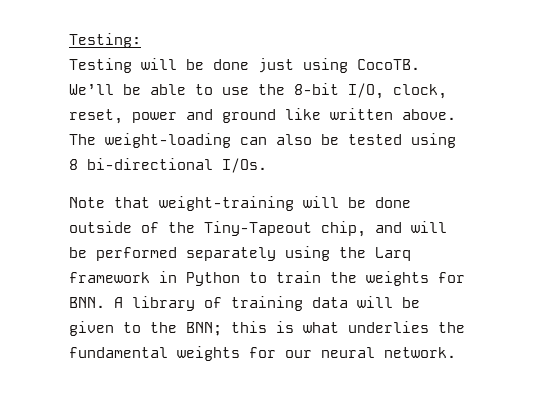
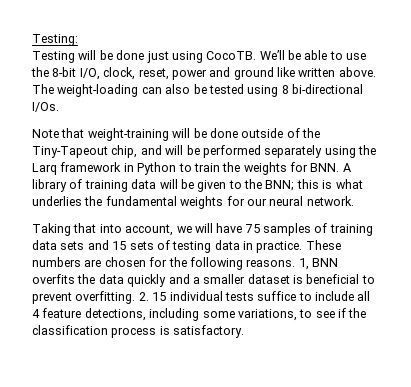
+ Taking that into account, we will have 75 samples of training data sets and 15 sets of testing data in practice. These numbers are chosen for the following reasons. 1, BNN overfits the data quickly and a smaller dataset is beneficial to prevent overfitting. 2. 15 individual tests suffice to include all 4 feature detections, including some variations, to see if the classification process is satisfactory.

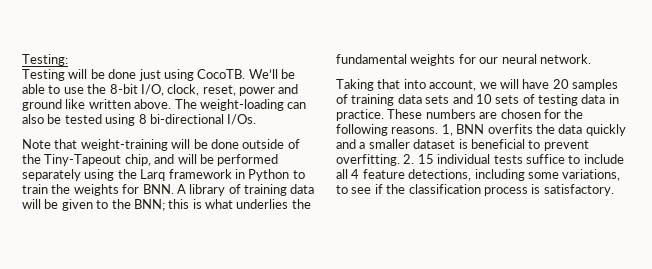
- Taking that into account, we will have 75 samples of training data sets and 15 sets of testing data in practice.
+ Taking that into account, we will have 20 samples of training data sets and 10 sets of testing data in practice.

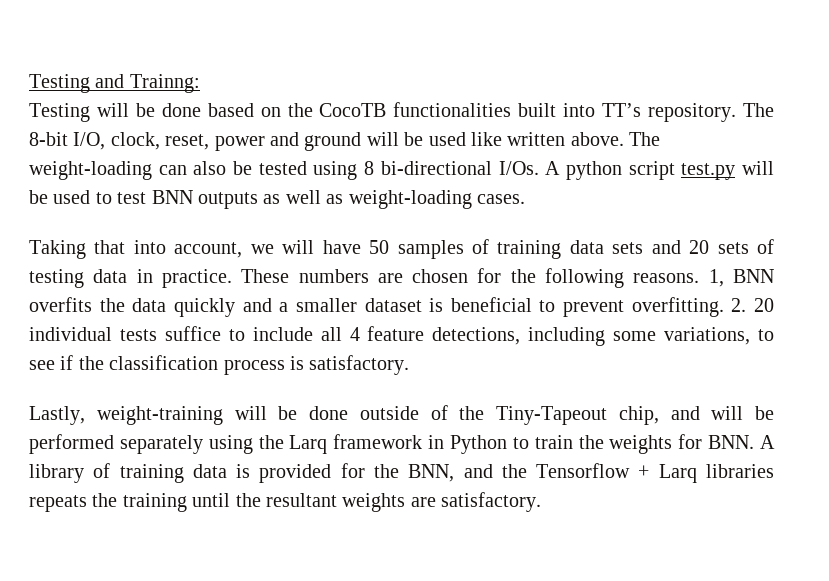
- Testing:
+ Testing and Trainng:
- Testing will be done just using CocoTB. We’ll be able to use the 8-bit I/O, clock, reset, power and ground like written above.
+ Testing will be done based on the CocoTB functionalities built into TT’s repository. The 8-bit I/O, clock, reset, power and ground will be used like written above.
- The weight-loading can also be tested using 8 bi-directional I/Os.
- Note that weight-training will be done outside of the Tiny-Tapeout chip, and will be performed separately using the Larq framework in Python to train the weights for BNN. A library of training data will be given to the BNN; this is what underlies the fundamental weights for our neural network.
- Taking that into account, we will have 20 samples of training data sets and 10 sets of testing data in practice. These numbers are chosen for the following reasons. 1, BNN overfits the data quickly and a smaller dataset is beneficial to prevent overfitting. 2. 15 individual tests suffice to include all 4 feature detections, including some variations, to see if the classification process is satisfactory.
+ The weight-loading can also be tested using 8 bi-directional I/Os. A python script test.py will be used to test BNN outputs as well as weight-loading cases.
+ Taking that into account, we will have 50 samples of training data sets and 20 sets of testing data in practice. These numbers are chosen for the following reasons. 1, BNN overfits the data quickly and a smaller dataset is beneficial to prevent overfitting. 2. 20 individual tests suffice to include all 4 feature detections, including some variations, to see if the classification process is satisfactory.
+ Lastly, weight-training will be done outside of the Tiny-Tapeout chip, and will be performed separately using the Larq framework in Python to train the weights for BNN. A library of training data is provided for the BNN, and the Tensorflow + Larq libraries repeats the training until the resultant weights are satisfactory.

